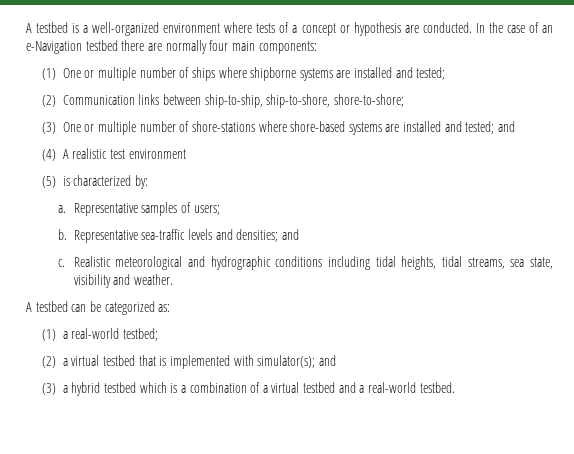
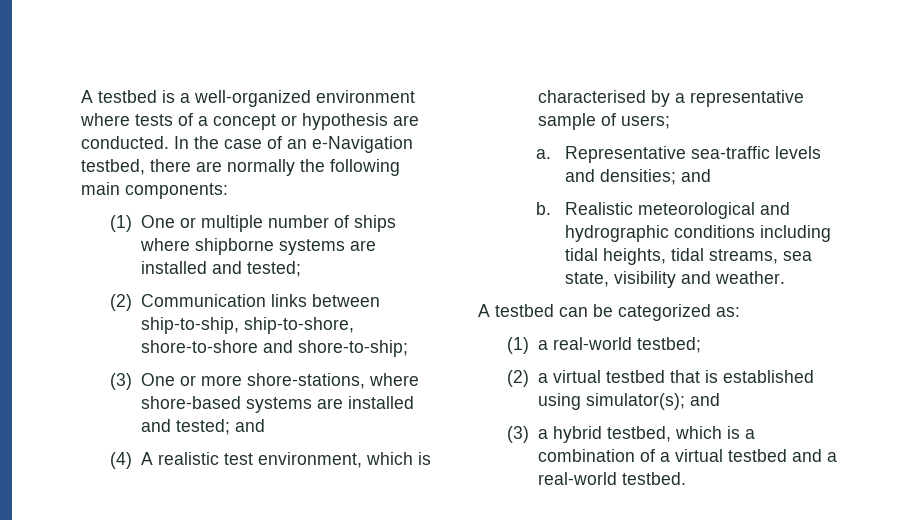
- In the case of an e-Navigation testbed there are normally four main components:
+ In the case of an e-Navigation testbed, there are normally the following main components:
- (2) Communication links between ship-to-ship, ship-to-shore, shore-to-shore;
+ (2) Communication links between ship-to-ship, ship-to-shore, shore-to-shore and shore-to-ship;
- (3) One or multiple number of shore-stations where shore-based systems are installed and tested; and
+ (3) One or more shore-stations, where shore-based systems are installed and tested; and
- (4) A realistic test environment
- (5) is characterized by:
- a. Representative samples of users;
+ (4) A realistic test environment, which is characterised by a representative sample of users;
- b.
+ a.
- c.
+ b.
- (2) a virtual testbed that is implemented with simulator(s); and
+ (2) a virtual testbed that is established using simulator(s); and
- (3) a hybrid testbed which is a combination of a virtual testbed and a real-world testbed.
+ (3) a hybrid testbed, which is a combination of a virtual testbed and a real-world testbed.

